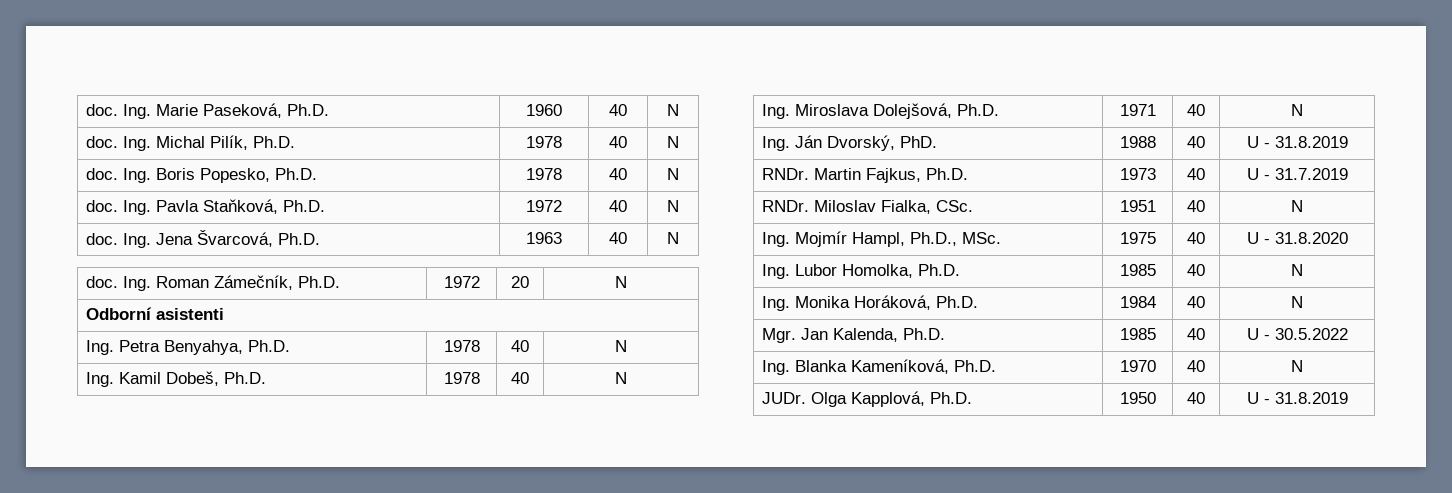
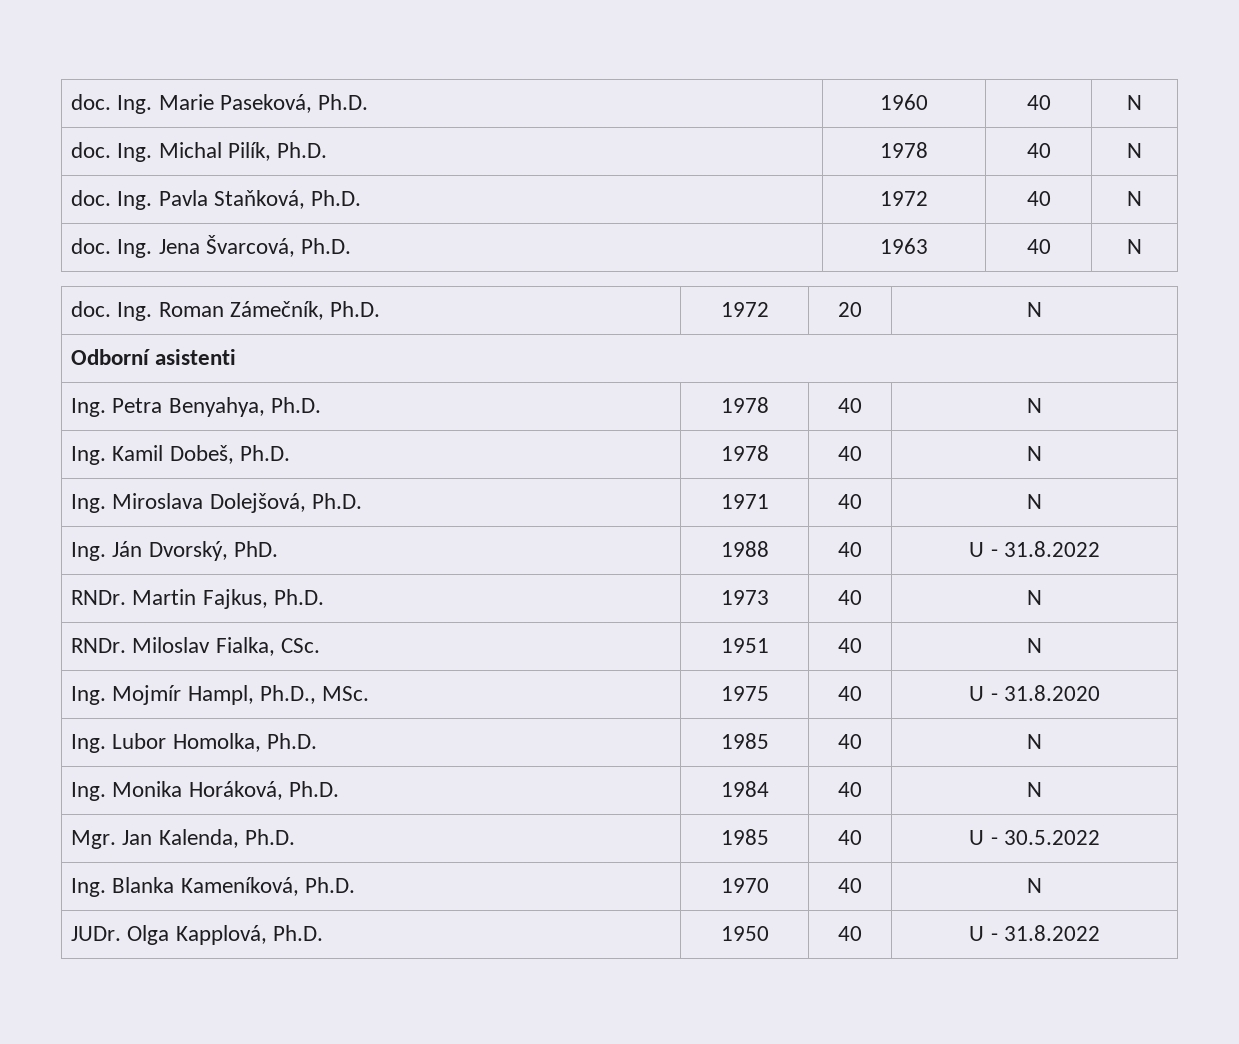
- doc. Ing. Boris Popesko, Ph.D. | 1978 | 40 | N
- Ing. Ján Dvorský, PhD. | 1988 | 40 | U - 31.8.2019
+ Ing. Ján Dvorský, PhD. | 1988 | 40 | U - 31.8.2022
- RNDr. Martin Fajkus, Ph.D. | 1973 | 40 | U - 31.7.2019
+ RNDr. Martin Fajkus, Ph.D. | 1973 | 40 | N
- JUDr. Olga Kapplová, Ph.D. | 1950 | 40 | U - 31.8.2019
+ JUDr. Olga Kapplová, Ph.D. | 1950 | 40 | U - 31.8.2022

